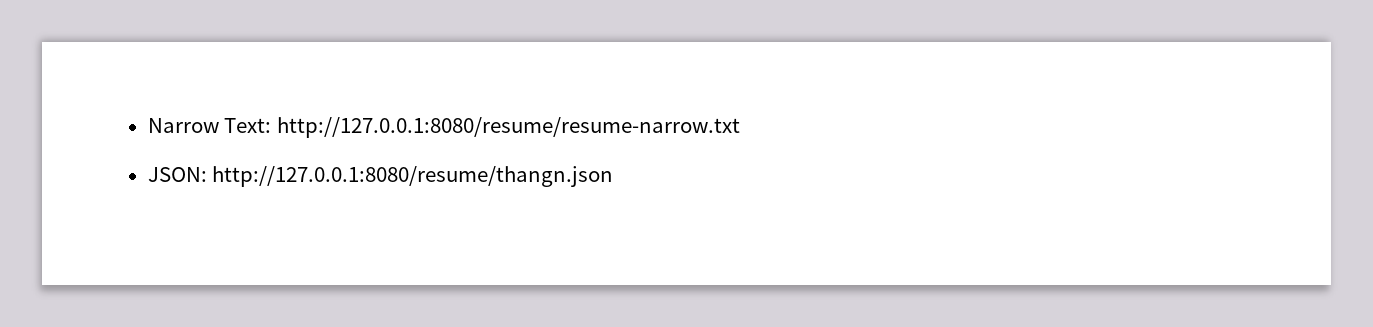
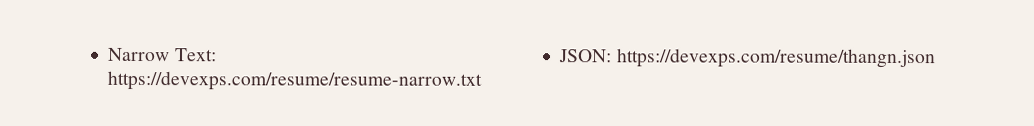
- Narrow Text: http://127.0.0.1:8080/resume/resume-narrow.txt
+ Narrow Text: https://devexps.com/resume/resume-narrow.txt
- JSON: http://127.0.0.1:8080/resume/thangn.json
+ JSON: https://devexps.com/resume/thangn.json

